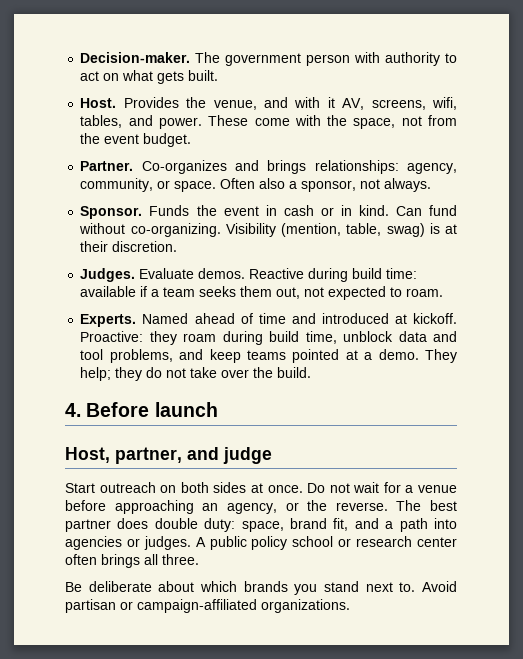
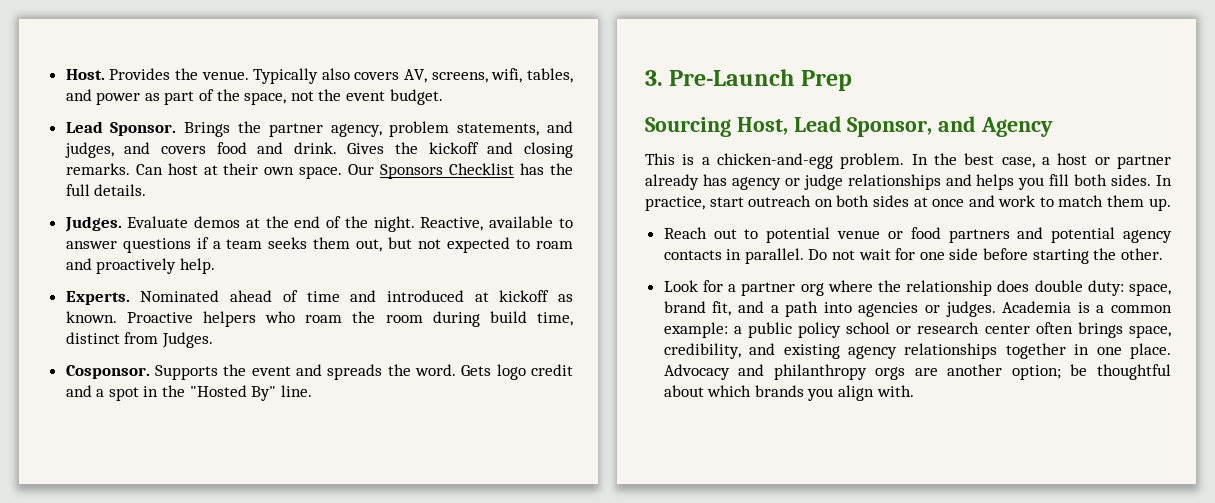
- Decision-maker. The government person with authority to act on what gets built.
- Host. Provides the venue, and with it AV, screens, wifi, tables, and power. These come with the space, not from the event budget.
+ Host. Provides the venue. Typically also covers AV, screens, wifi, tables, and power as part of the space, not the event budget.
- Partner. Co-organizes and brings relationships: agency, community, or space. Often also a sponsor, not always.
- Sponsor. Funds the event in cash or in kind. Can fund without co-organizing. Visibility (mention, table, swag) is at their discretion.
- Judges. Evaluate demos. Reactive during build time: available if a team seeks them out, not expected to roam.
+ Lead Sponsor. Brings the partner agency, problem statements, and judges, and covers food and drink. Gives the kickoff and closing remarks. Can host at their own space. Our Sponsors Checklist has the full details.
+ Judges. Evaluate demos at the end of the night. Reactive, available to answer questions if a team seeks them out, but not expected to roam and proactively help.
- Named ahead of time and introduced at kickoff. Proactive: they roam during build time, unblock data and tool problems, and keep teams pointed at a demo. They help; they do not take over the build.
- 4. Before launch
- Host, partner, and judge
- Start outreach on both sides at once. Do not wait for a venue before approaching an agency, or the reverse. The best partner does double duty: space, brand fit, and a path into agencies or judges.
+ Nominated ahead of time and introduced at kickoff as known. Proactive helpers who roam the room during build time, distinct from Judges.
+ Cosponsor. Supports the event and spreads the word. Gets logo credit and a spot in the "Hosted By" line.
+ 3. Pre-Launch Prep
+ Sourcing Host, Lead Sponsor, and Agency
+ This is a chicken-and-egg problem. In the best case, a host or partner already has agency or judge relationships and helps you fill both sides. In practice, start outreach on both sides at once and work to match them up.
+ Reach out to potential venue or food partners and potential agency contacts in parallel. Do not wait for one side before starting the other.
+ Look for a partner org where the relationship does double duty: space, brand fit, and a path into agencies or judges.
- A public policy school or research center often brings all three.
- Be deliberate about which brands you stand next to. Avoid partisan or campaign-affiliated organizations.
+ Academia is a common example: a public policy school or research center often brings space, credibility, and existing agency relationships together in one place. Advocacy and philanthropy orgs are another option; be thoughtful about which brands you align with.

